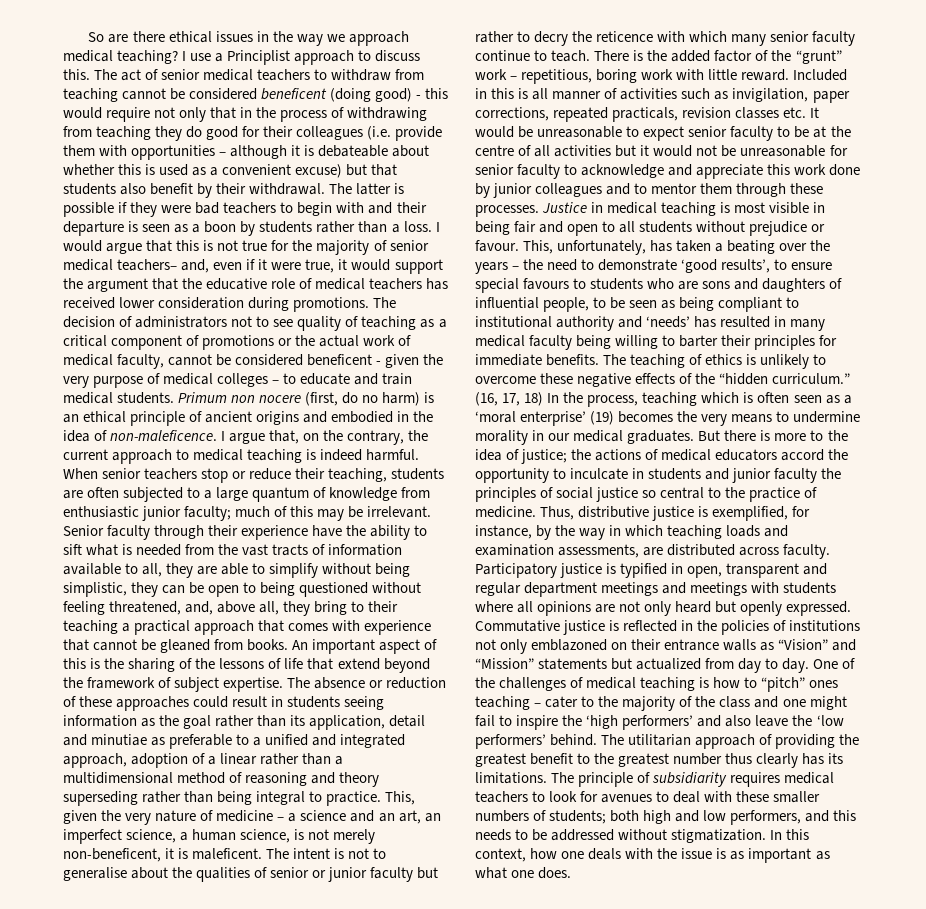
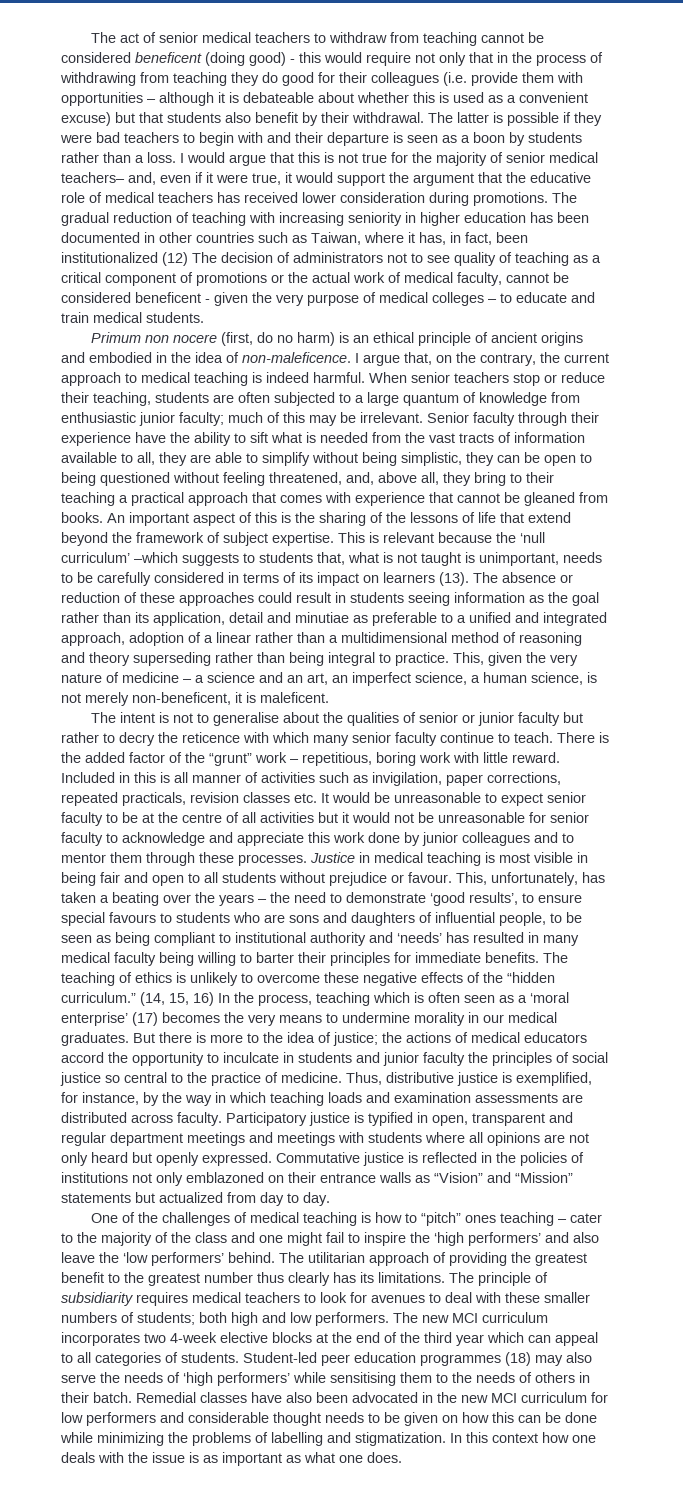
- So are there ethical issues in the way we approach medical teaching? I use a Principlist approach to discuss this.
- The decision of administrators not to see quality of teaching as a critical component of promotions or the actual work of medical faculty, cannot be considered beneficent - given the very purpose of medical colleges – to educate and train medical students. Primum non nocere (first, do no harm) is an ethical principle of ancient origins and embodied in the idea of non-maleficence.
+ The gradual reduction of teaching with increasing seniority in higher education has been documented in other countries such as Taiwan, where it has, in fact, been institutionalized (12) The decision of administrators not to see quality of teaching as a critical component of promotions or the actual work of medical faculty, cannot be considered beneficent - given the very purpose of medical colleges – to educate and train medical students.
+ Primum non nocere (first, do no harm) is an ethical principle of ancient origins and embodied in the idea of non-maleficence.
+ This is relevant because the ‘null curriculum’ –which suggests to students that, what is not taught is unimportant, needs to be carefully considered in terms of its impact on learners (13).
- This, given the very nature of medicine – a science and an art, an imperfect science, a human science, is not merely non-beneficent, it is maleficent. The intent is not to generalise about the qualities of senior or junior faculty but rather to decry the reticence with which many senior faculty continue to teach.
+ This, given the very nature of medicine – a science and an art, an imperfect science, a human science, is not merely non-beneficent, it is maleficent.
+ The intent is not to generalise about the qualities of senior or junior faculty but rather to decry the reticence with which many senior faculty continue to teach.
- (16, 17, 18) In the process, teaching which is often seen as a ‘moral enterprise’ (19) becomes the very means to undermine morality in our medical graduates.
+ (14, 15, 16) In the process, teaching which is often seen as a ‘moral enterprise’ (17) becomes the very means to undermine morality in our medical graduates.
- Thus, distributive justice is exemplified, for instance, by the way in which teaching loads and examination assessments, are distributed across faculty.
+ Thus, distributive justice is exemplified, for instance, by the way in which teaching loads and examination assessments are distributed across faculty.
- Commutative justice is reflected in the policies of institutions not only emblazoned on their entrance walls as “Vision” and “Mission” statements but actualized from day to day. One of the challenges of medical teaching is how to “pitch” ones teaching – cater to the majority of the class and one might fail to inspire the ‘high performers’ and also leave the ‘low performers’ behind.
+ Commutative justice is reflected in the policies of institutions not only emblazoned on their entrance walls as “Vision” and “Mission” statements but actualized from day to day.
+ One of the challenges of medical teaching is how to “pitch” ones teaching – cater to the majority of the class and one might fail to inspire the ‘high performers’ and also leave the ‘low performers’ behind.
- The principle of subsidiarity requires medical teachers to look for avenues to deal with these smaller numbers of students; both high and low performers, and this needs to be addressed without stigmatization.
+ The principle of subsidiarity requires medical teachers to look for avenues to deal with these smaller numbers of students; both high and low performers. The new MCI curriculum incorporates two 4-week elective blocks at the end of the third year which can appeal to all categories of students. Student-led peer education programmes (18) may also serve the needs of ‘high performers’ while sensitising them to the needs of others in their batch. Remedial classes have also been advocated in the new MCI curriculum for low performers and considerable thought needs to be given on how this can be done while minimizing the problems of labelling and stigmatization.
- In this context, how one deals with the issue is as important as what one does.
+ In this context how one deals with the issue is as important as what one does.

